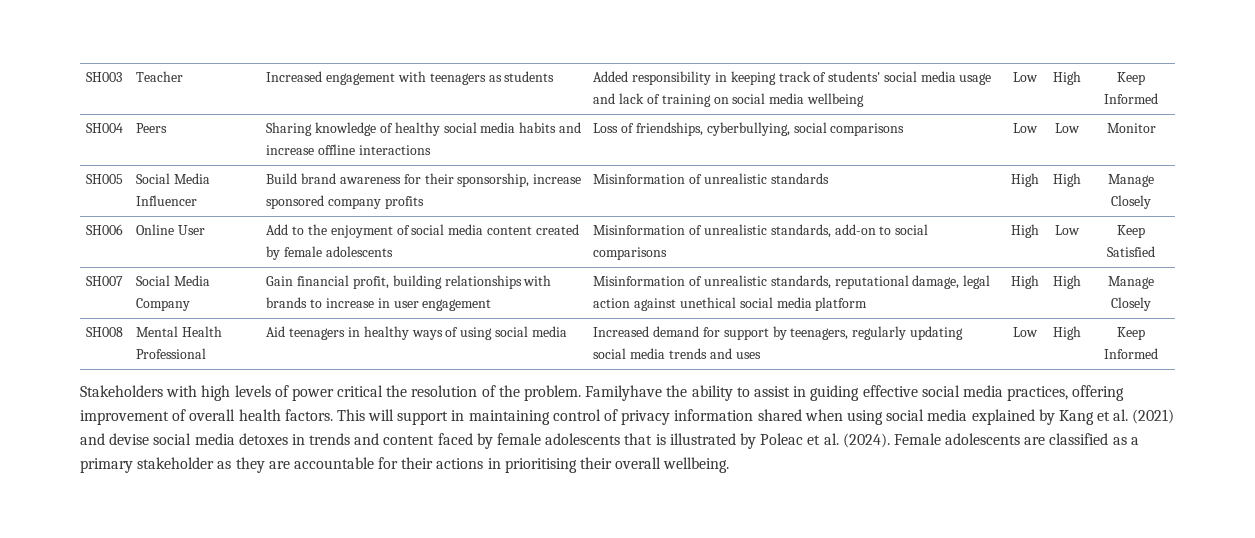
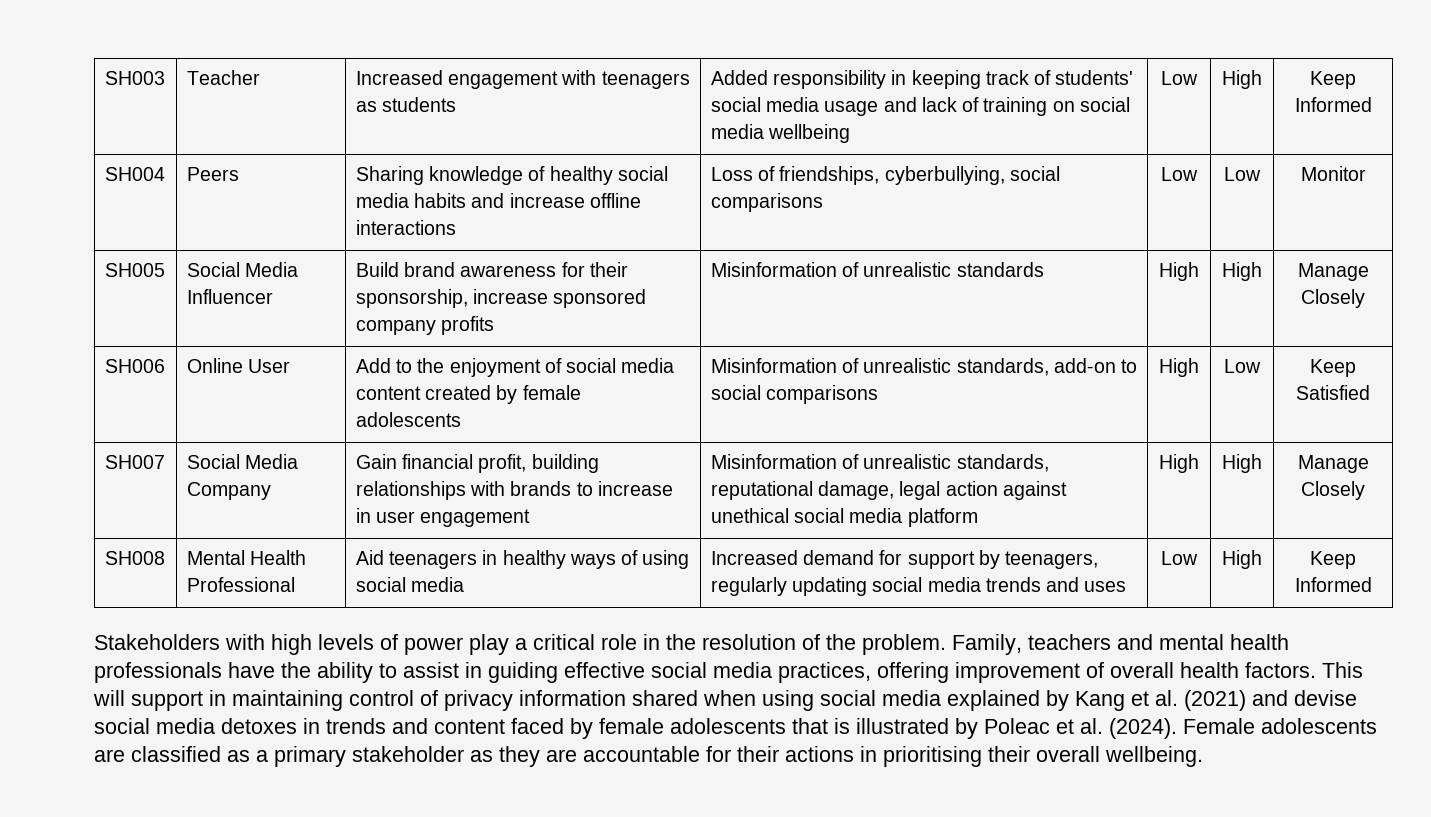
- Stakeholders with high levels of power critical the resolution of the problem.
+ Stakeholders with high levels of power play a critical role in the resolution of the problem.
- Familyhave the ability to assist in guiding effective social media practices, offering improvement of overall health factors.
+ Family, teachers and mental health professionals have the ability to assist in guiding effective social media practices, offering improvement of overall health factors.

